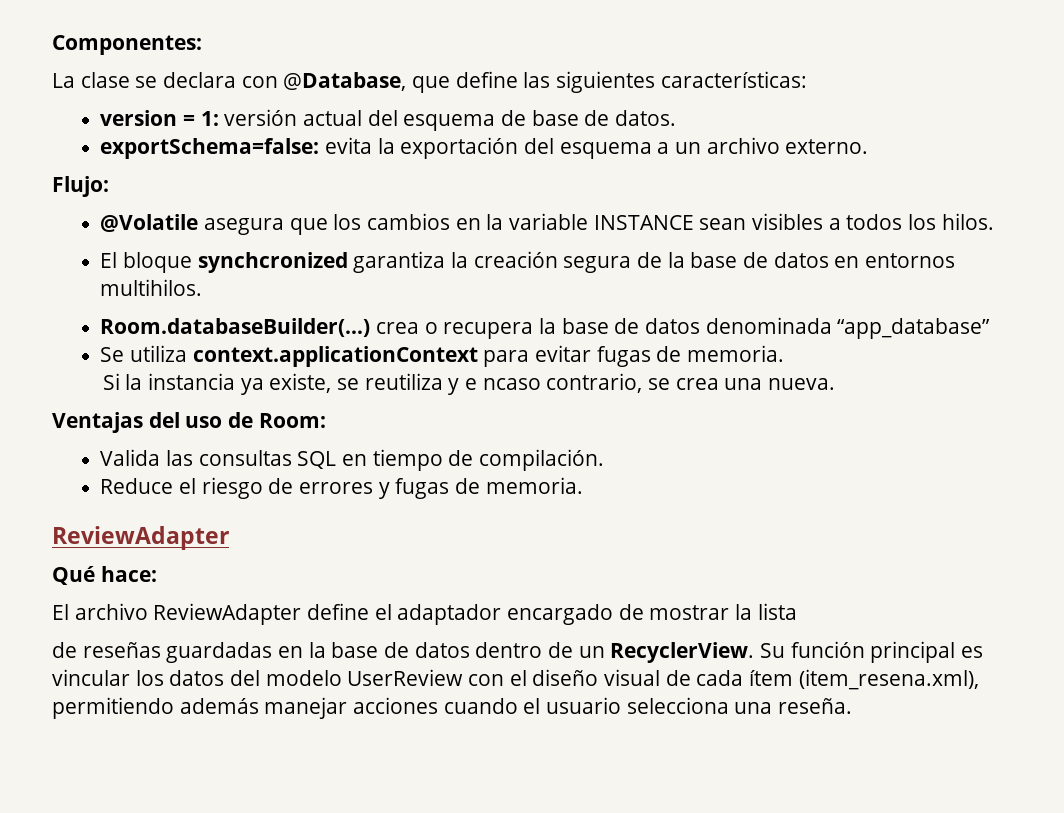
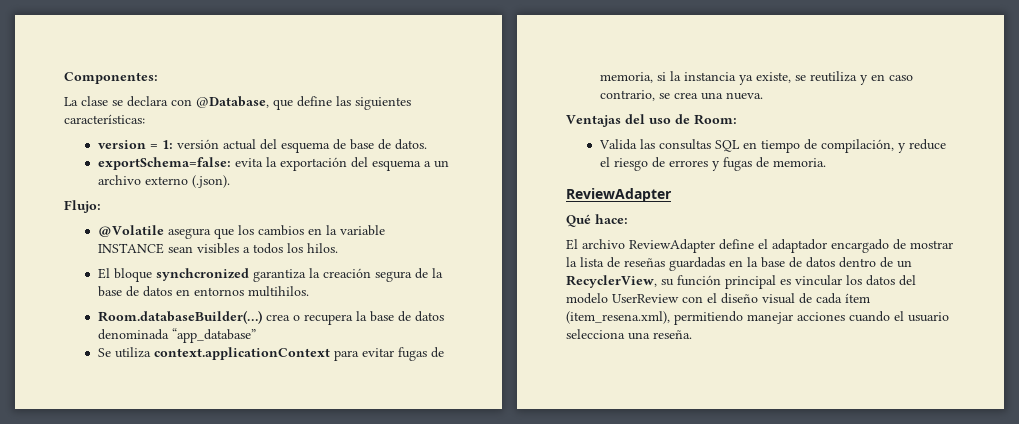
- exportSchema=false: evita la exportación del esquema a un archivo externo.
+ exportSchema=false: evita la exportación del esquema a un archivo externo (.json).
- Se utiliza context.applicationContext para evitar fugas de memoria.
- Si la instancia ya existe, se reutiliza y e ncaso contrario, se crea una nueva.
+ Se utiliza context.applicationContext para evitar fugas de memoria, si la instancia ya existe, se reutiliza y en caso contrario, se crea una nueva.
- Valida las consultas SQL en tiempo de compilación.
- Reduce el riesgo de errores y fugas de memoria.
+ Valida las consultas SQL en tiempo de compilación, y reduce el riesgo de errores y fugas de memoria.
- El archivo ReviewAdapter define el adaptador encargado de mostrar la lista
- de reseñas guardadas en la base de datos dentro de un RecyclerView. Su función principal es vincular los datos del modelo UserReview con el diseño visual de cada ítem (item_resena.xml), permitiendo además manejar acciones cuando el usuario selecciona una reseña.
+ El archivo ReviewAdapter define el adaptador encargado de mostrar la lista de reseñas guardadas en la base de datos dentro de un RecyclerView, su función principal es vincular los datos del modelo UserReview con el diseño visual de cada ítem (item_resena.xml), permitiendo manejar acciones cuando el usuario selecciona una reseña.

